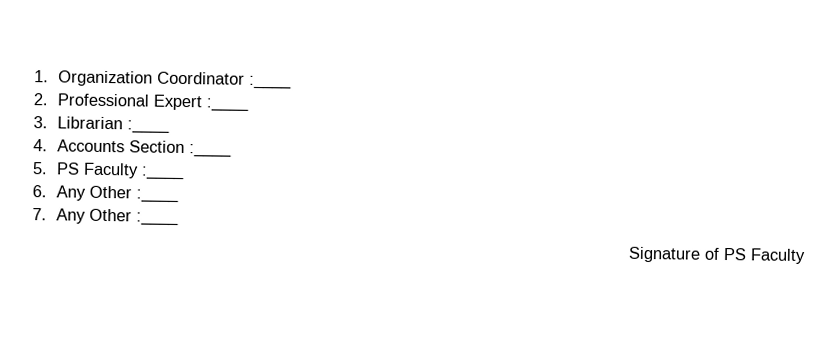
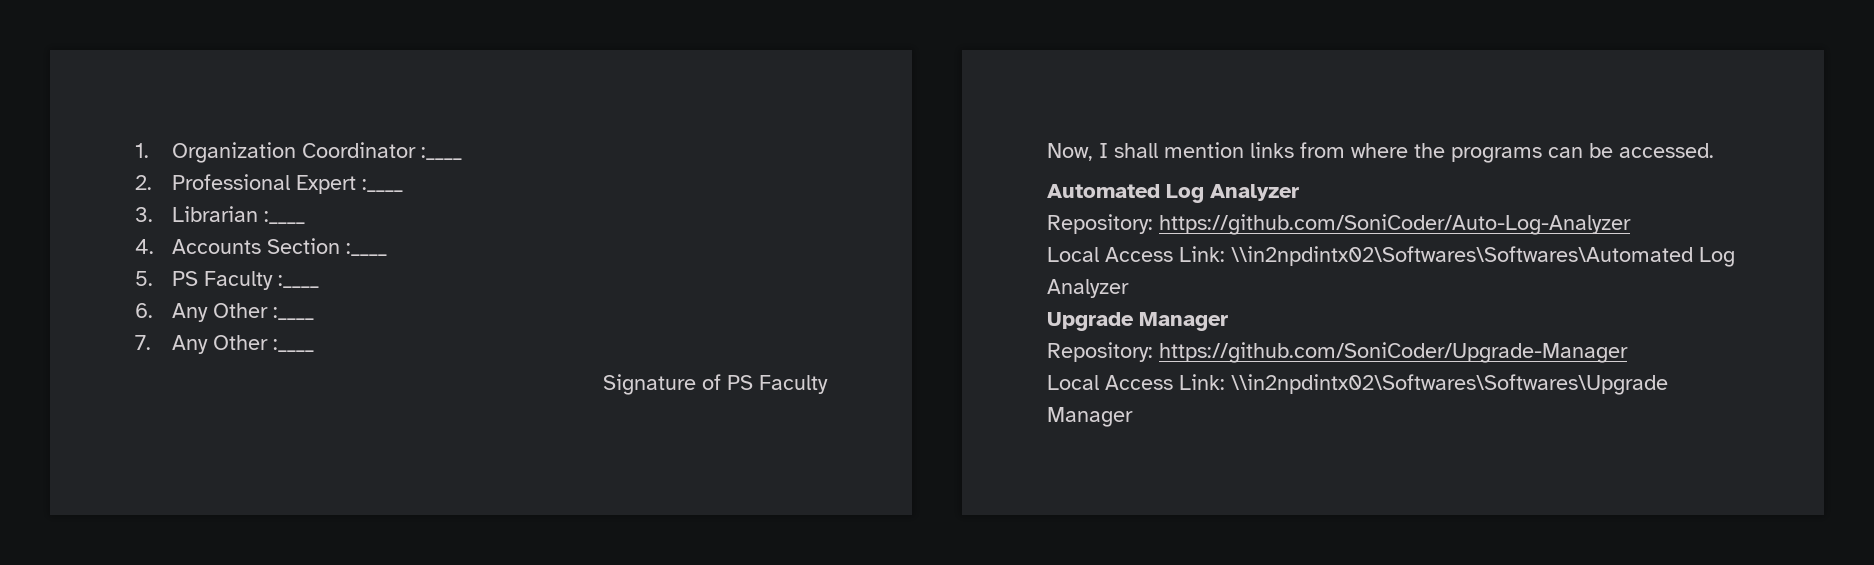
+ Now, I shall mention links from where the programs can be accessed.
+ Automated Log Analyzer
+ Repository: https://github.com/SoniCoder/Auto-Log-Analyzer
+ Local Access Link: \\in2npdintx02\Softwares\Softwares\Automated Log Analyzer
+ Upgrade Manager
+ Repository: https://github.com/SoniCoder/Upgrade-Manager
+ Local Access Link: \\in2npdintx02\Softwares\Softwares\Upgrade Manager

